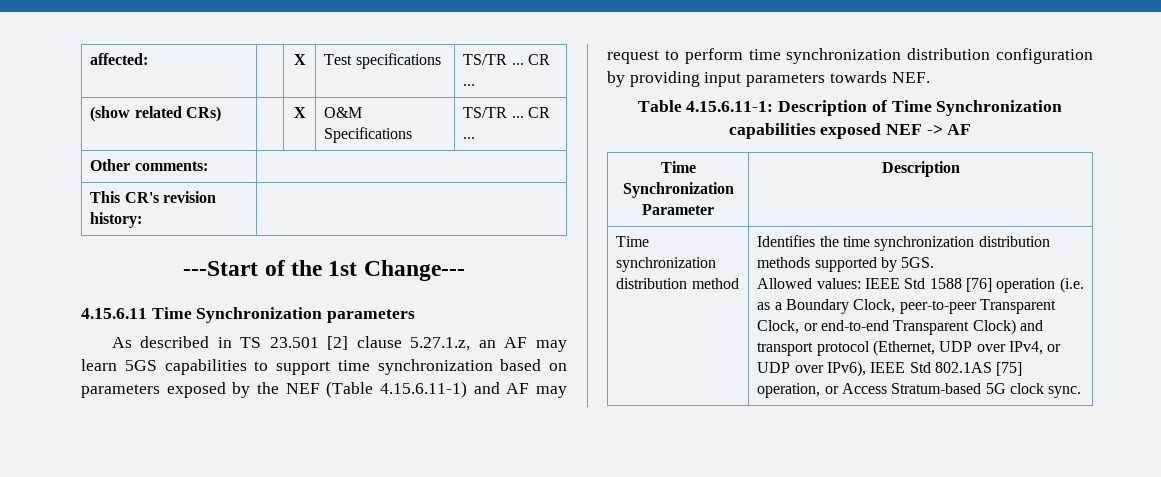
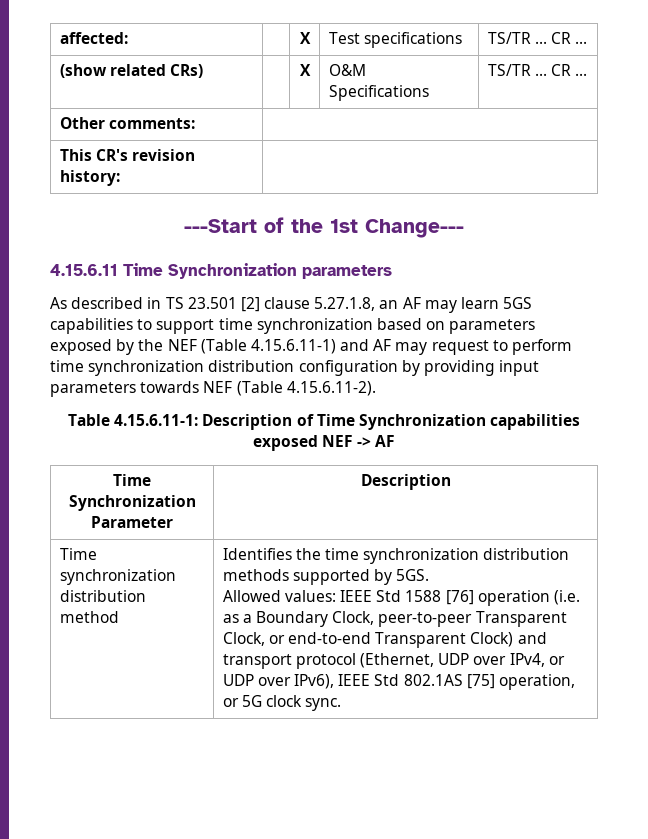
- As described in TS 23.501 [2] clause 5.27.1.z, an AF may learn 5GS capabilities to support time synchronization based on parameters exposed by the NEF (Table 4.15.6.11-1) and AF may request to perform time synchronization distribution configuration by providing input parameters towards NEF.
+ As described in TS 23.501 [2] clause 5.27.1.8, an AF may learn 5GS capabilities to support time synchronization based on parameters exposed by the NEF (Table 4.15.6.11-1) and AF may request to perform time synchronization distribution configuration by providing input parameters towards NEF (Table 4.15.6.11-2).
- Allowed values: IEEE Std 1588 [76] operation (i.e. as a Boundary Clock, peer-to-peer Transparent Clock, or end-to-end Transparent Clock) and transport protocol (Ethernet, UDP over IPv4, or UDP over IPv6), IEEE Std 802.1AS [75] operation, or Access Stratum-based 5G clock sync.
+ Allowed values: IEEE Std 1588 [76] operation (i.e. as a Boundary Clock, peer-to-peer Transparent Clock, or end-to-end Transparent Clock) and transport protocol (Ethernet, UDP over IPv4, or UDP over IPv6), IEEE Std 802.1AS [75] operation, or 5G clock sync.

